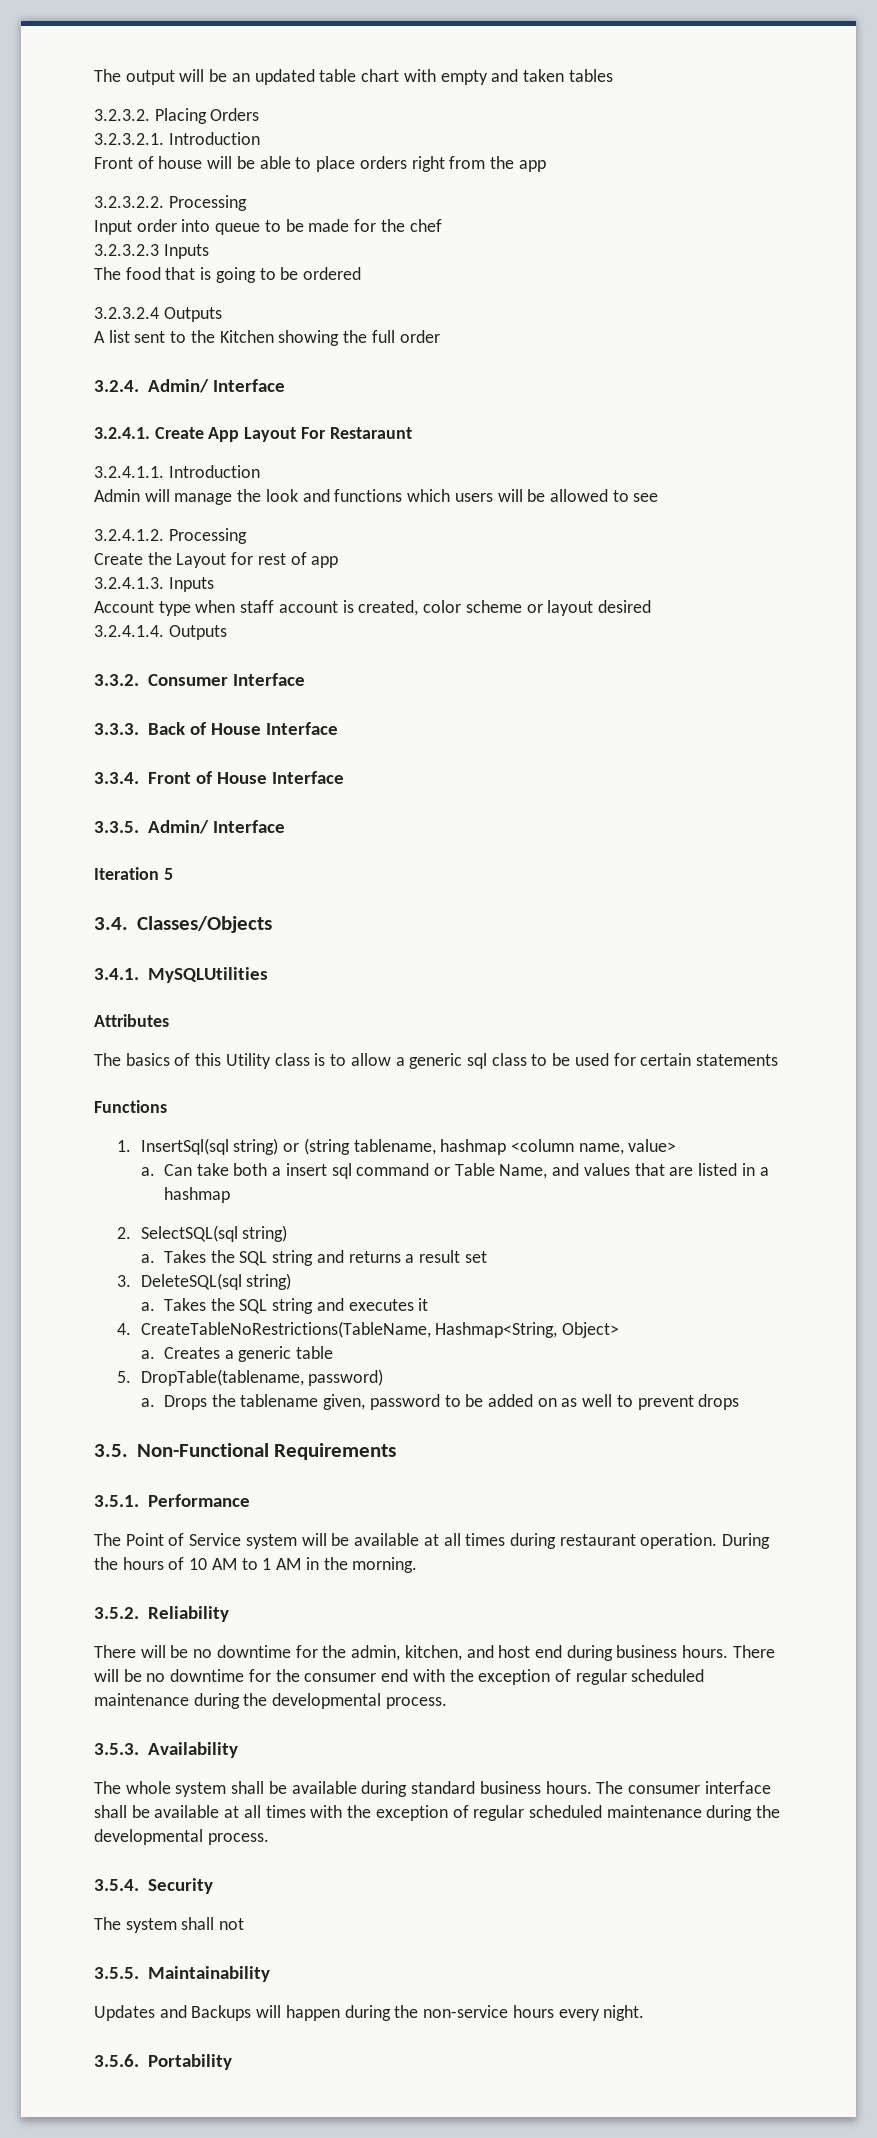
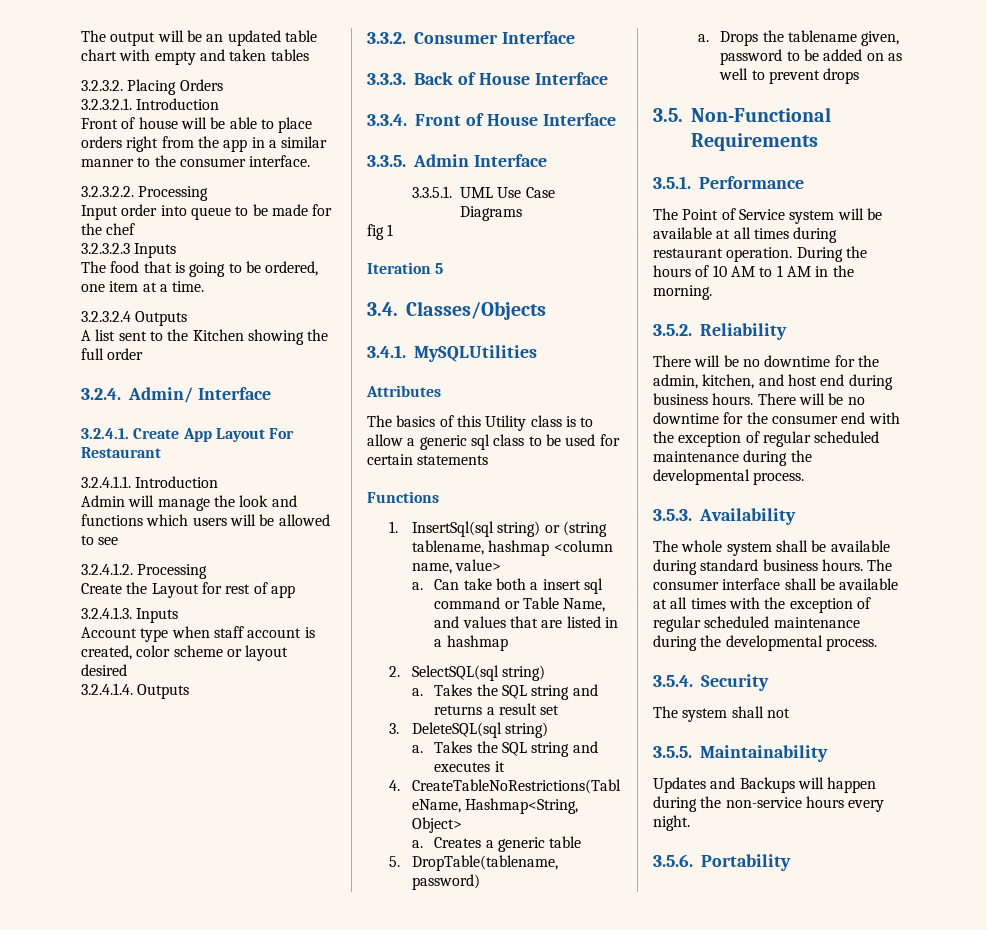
- Front of house will be able to place orders right from the app
+ Front of house will be able to place orders right from the app in a similar manner to the consumer interface.
- The food that is going to be ordered
+ The food that is going to be ordered, one item at a time.
- 3.2.4.1. Create App Layout For Restaraunt
+ 3.2.4.1. Create App Layout For Restaurant
- 3.3.5. Admin/ Interface
+ 3.3.5. Admin Interface
+ 3.3.5.1. UML Use Case Diagrams
+ fig 1

